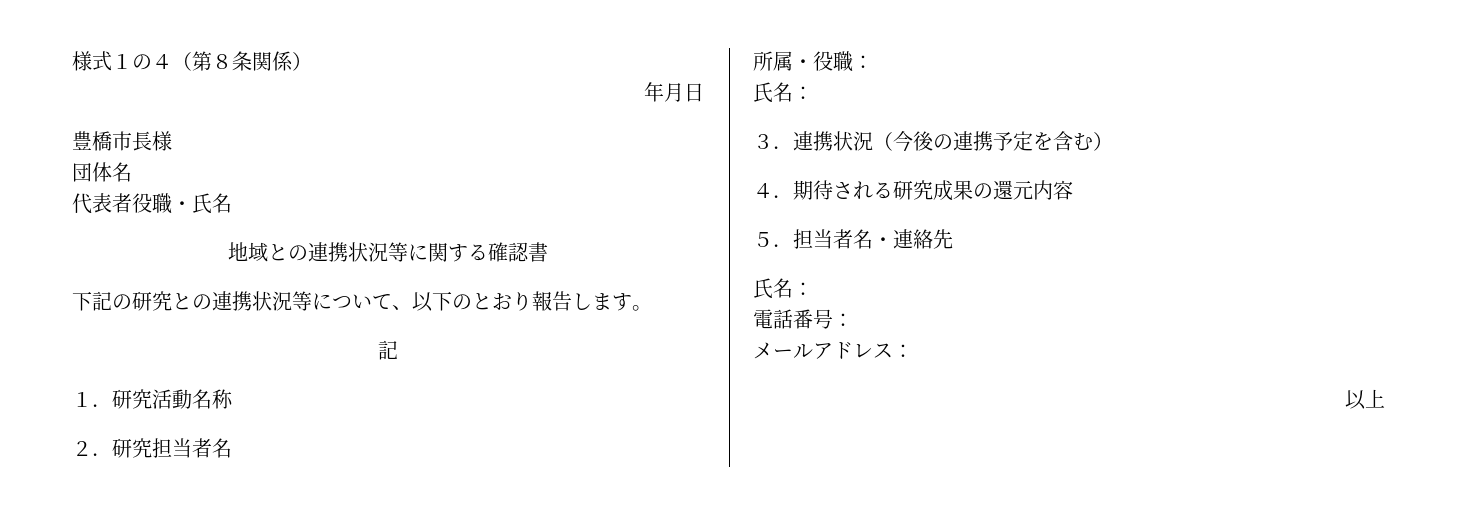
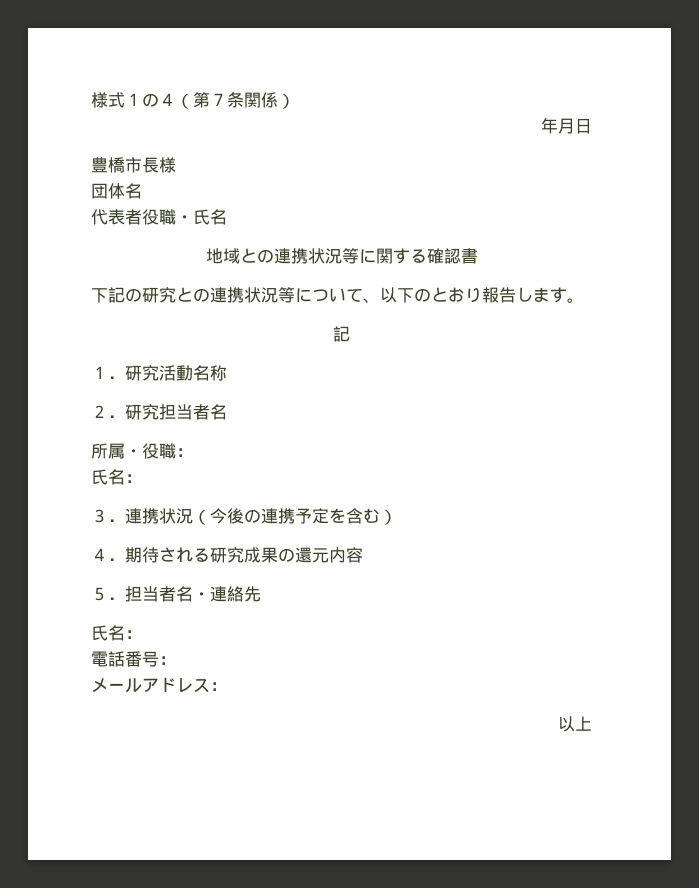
- 様式１の４（第８条関係）
+ 様式１の４（第７条関係）

